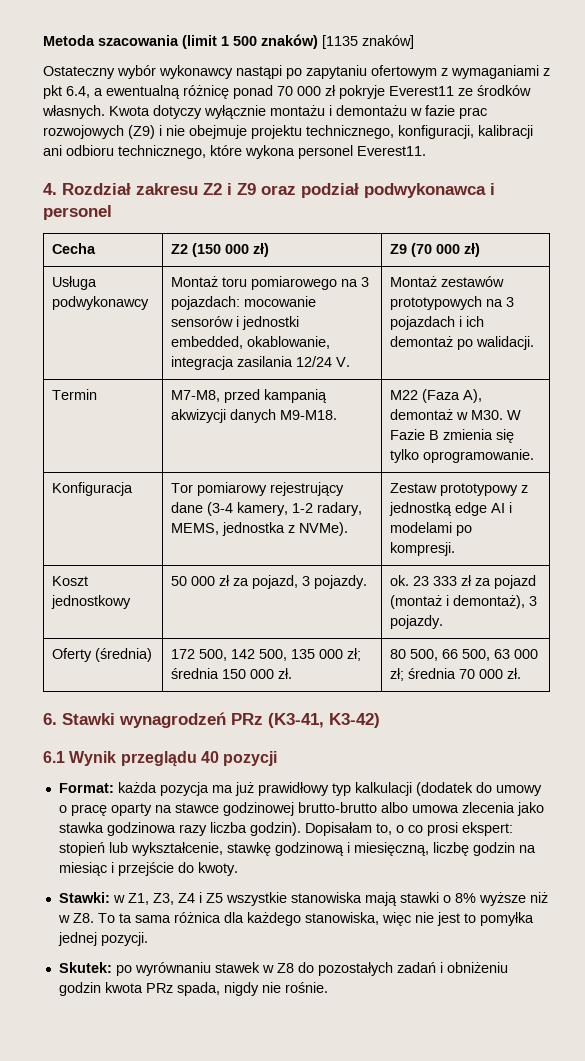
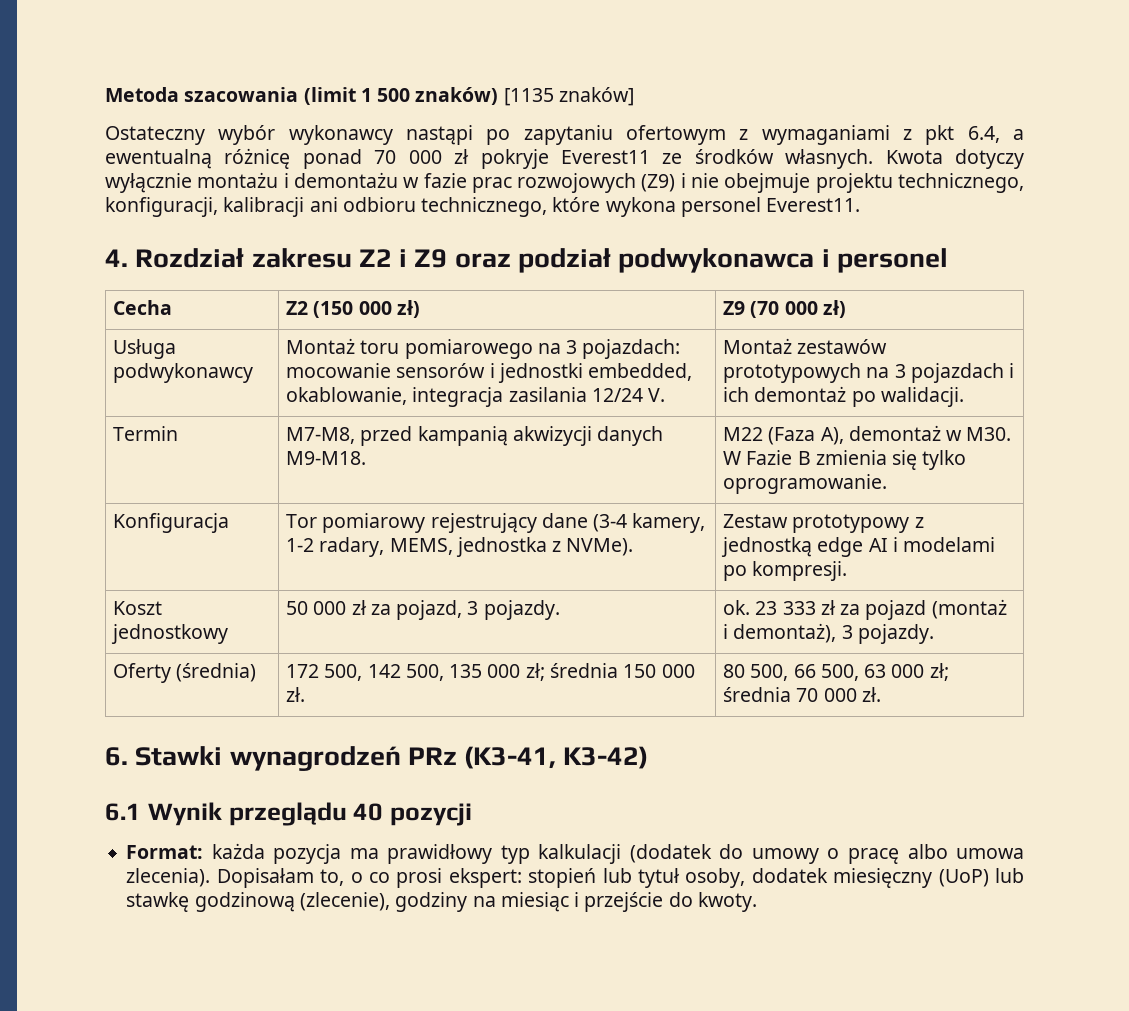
- Format: każda pozycja ma już prawidłowy typ kalkulacji (dodatek do umowy o pracę oparty na stawce godzinowej brutto-brutto albo umowa zlecenia jako stawka godzinowa razy liczba godzin).
+ Format: każda pozycja ma prawidłowy typ kalkulacji (dodatek do umowy o pracę albo umowa zlecenia).
- Dopisałam to, o co prosi ekspert: stopień lub wykształcenie, stawkę godzinową i miesięczną, liczbę godzin na miesiąc i przejście do kwoty.
+ Dopisałam to, o co prosi ekspert: stopień lub tytuł osoby, dodatek miesięczny (UoP) lub stawkę godzinową (zlecenie), godziny na miesiąc i przejście do kwoty.
- Stawki: w Z1, Z3, Z4 i Z5 wszystkie stanowiska mają stawki o 8% wyższe niż w Z8. To ta sama różnica dla każdego stanowiska, więc nie jest to pomyłka jednej pozycji.
- Skutek: po wyrównaniu stawek w Z8 do pozostałych zadań i obniżeniu godzin kwota PRz spada, nigdy nie rośnie.

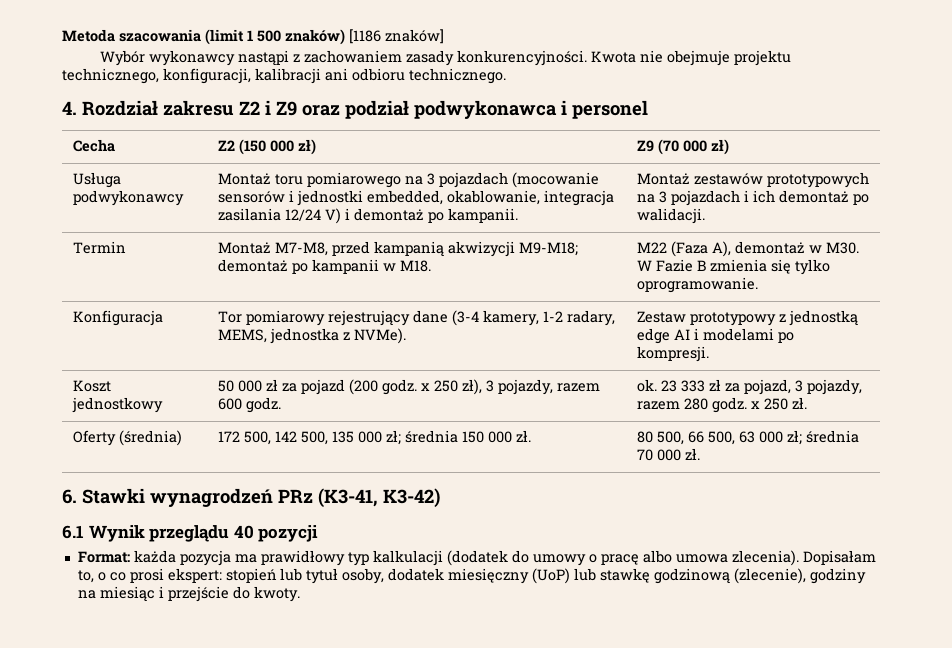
- Metoda szacowania (limit 1 500 znaków) [1135 znaków]
+ Metoda szacowania (limit 1 500 znaków) [1186 znaków]
- Ostateczny wybór wykonawcy nastąpi po zapytaniu ofertowym z wymaganiami z pkt 6.4, a ewentualną różnicę ponad 70 000 zł pokryje Everest11 ze środków własnych. Kwota dotyczy wyłącznie montażu i demontażu w fazie prac rozwojowych (Z9) i nie obejmuje projektu technicznego, konfiguracji, kalibracji ani odbioru technicznego, które wykona personel Everest11.
+ Wybór wykonawcy nastąpi z zachowaniem zasady konkurencyjności. Kwota nie obejmuje projektu technicznego, konfiguracji, kalibracji ani odbioru technicznego.
- Usługa podwykonawcy | Montaż toru pomiarowego na 3 pojazdach: mocowanie sensorów i jednostki embedded, okablowanie, integracja zasilania 12/24 V. | Montaż zestawów prototypowych na 3 pojazdach i ich demontaż po walidacji.
+ Usługa podwykonawcy | Montaż toru pomiarowego na 3 pojazdach (mocowanie sensorów i jednostki embedded, okablowanie, integracja zasilania 12/24 V) i demontaż po kampanii. | Montaż zestawów prototypowych na 3 pojazdach i ich demontaż po walidacji.
- Termin | M7-M8, przed kampanią akwizycji danych M9-M18. | M22 (Faza A), demontaż w M30. W Fazie B zmienia się tylko oprogramowanie.
+ Termin | Montaż M7-M8, przed kampanią akwizycji M9-M18; demontaż po kampanii w M18. | M22 (Faza A), demontaż w M30. W Fazie B zmienia się tylko oprogramowanie.
- Koszt jednostkowy | 50 000 zł za pojazd, 3 pojazdy. | ok. 23 333 zł za pojazd (montaż i demontaż), 3 pojazdy.
+ Koszt jednostkowy | 50 000 zł za pojazd (200 godz. x 250 zł), 3 pojazdy, razem 600 godz. | ok. 23 333 zł za pojazd, 3 pojazdy, razem 280 godz. x 250 zł.

